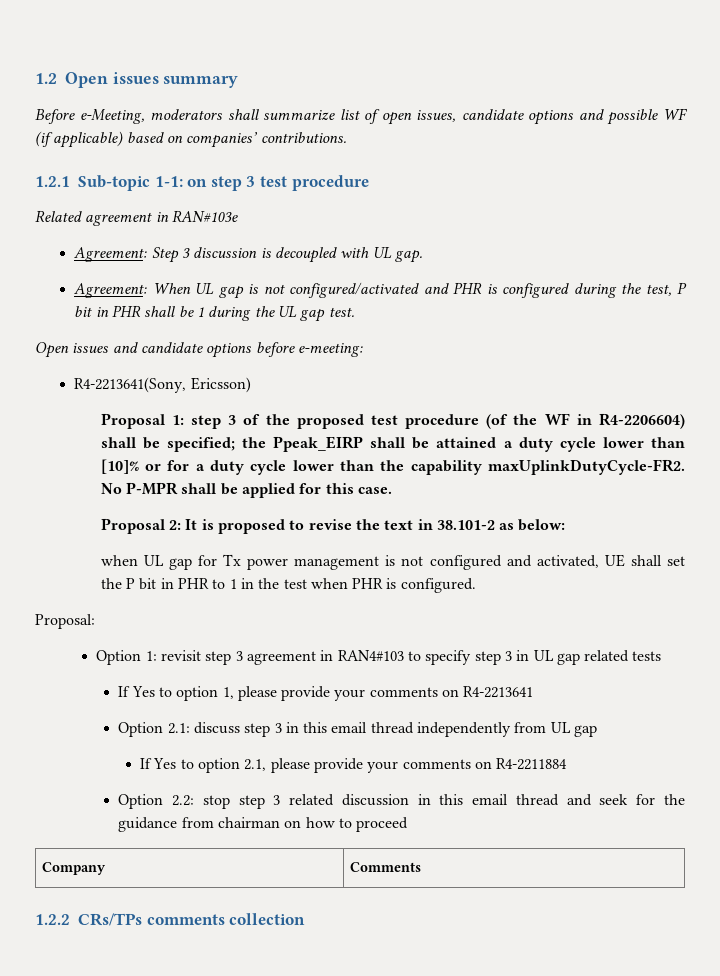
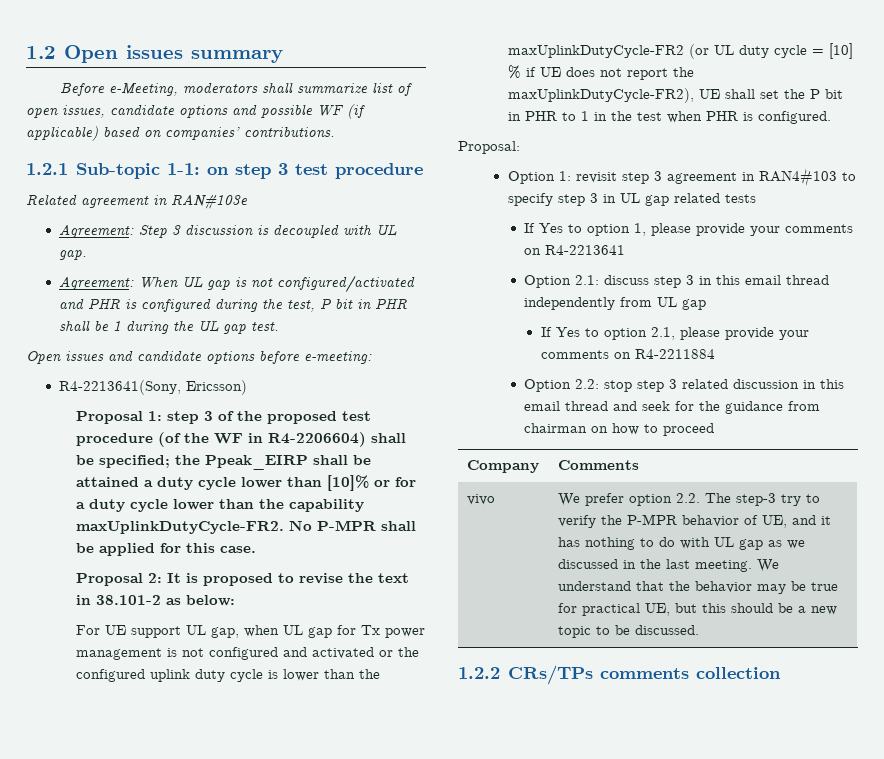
- when UL gap for Tx power management is not configured and activated, UE shall set the P bit in PHR to 1 in the test when PHR is configured.
+ For UE support UL gap, when UL gap for Tx power management is not configured and activated or the configured uplink duty cycle is lower than the maxUplinkDutyCycle-FR2 (or UL duty cycle = [10] % if UE does not report the maxUplinkDutyCycle-FR2), UE shall set the P bit in PHR to 1 in the test when PHR is configured.
+ vivo | We prefer option 2.2. The step-3 try to verify the P-MPR behavior of UE, and it has nothing to do with UL gap as we discussed in the last meeting. We understand that the behavior may be true for practical UE, but this should be a new topic to be discussed.

